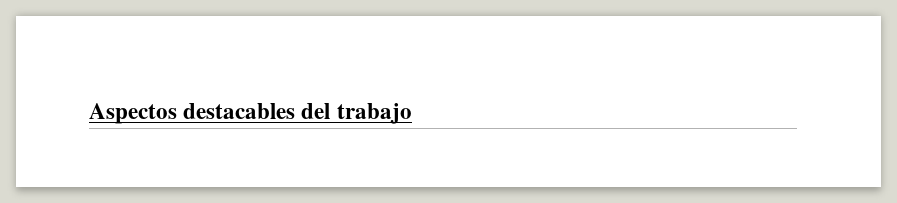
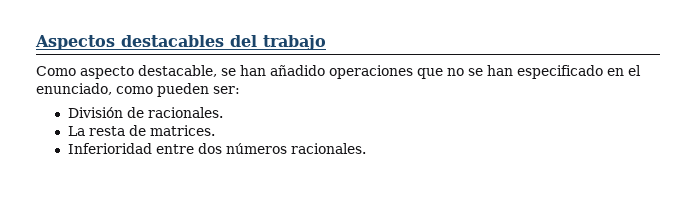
+ Como aspecto destacable, se han añadido operaciones que no se han especificado en el enunciado, como pueden ser:
+ División de racionales.
+ La resta de matrices.
+ Inferioridad entre dos números racionales.

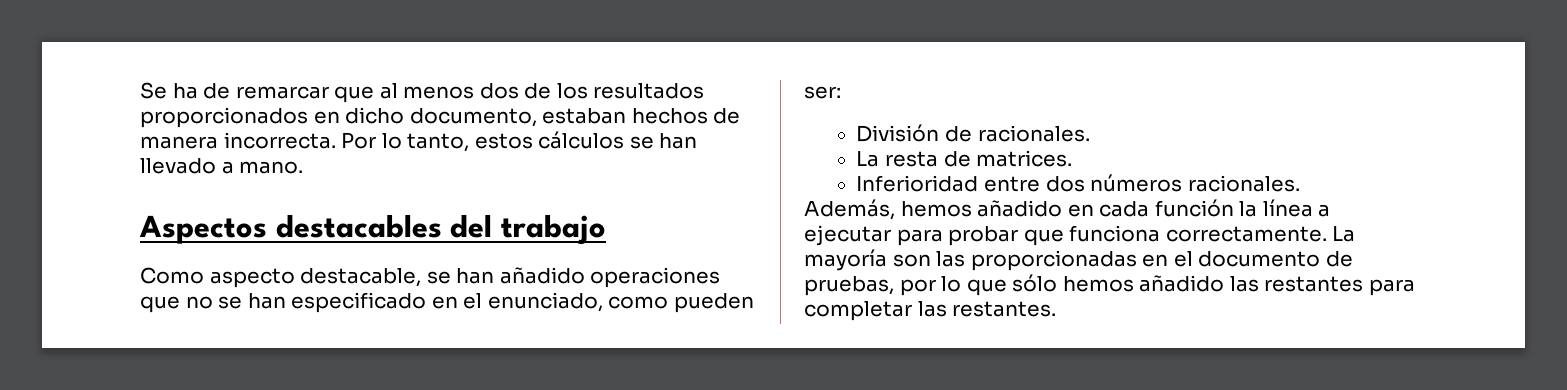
+ Se ha de remarcar que al menos dos de los resultados proporcionados en dicho documento, estaban hechos de manera incorrecta. Por lo tanto, estos cálculos se han llevado a mano.
+ Además, hemos añadido en cada función la línea a ejecutar para probar que funciona correctamente. La mayoría son las proporcionadas en el documento de pruebas, por lo que sólo hemos añadido las restantes para completar las restantes.

